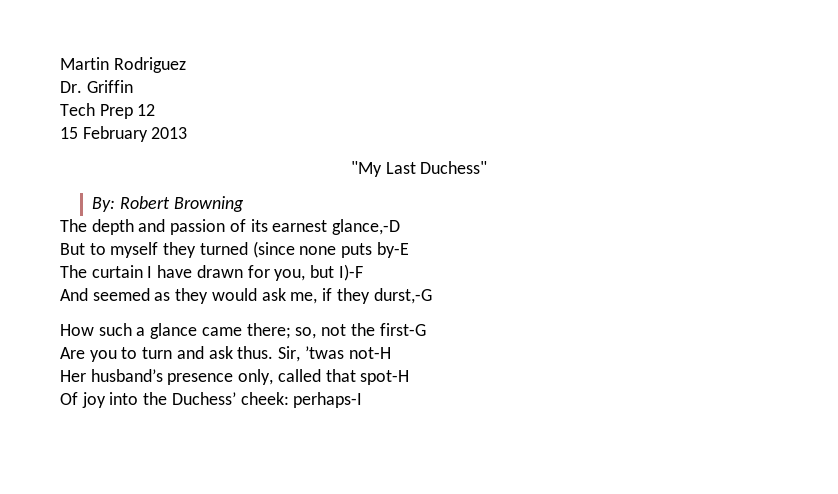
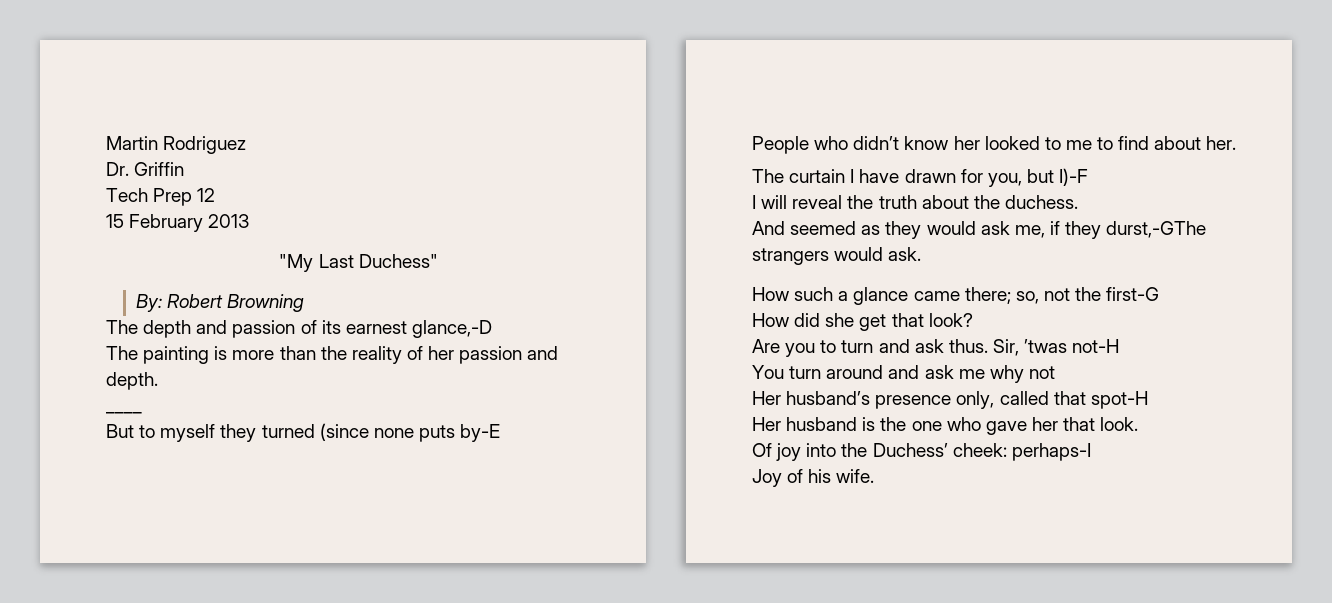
+ The painting is more than the reality of her passion and depth.
+ ____
+ People who didn’t know her looked to me to find about her.
+ I will reveal the truth about the duchess.
- And seemed as they would ask me, if they durst,-G
+ And seemed as they would ask me, if they durst,-GThe strangers would ask.
+ How did she get that look?
+ You turn around and ask me why not
+ Her husband is the one who gave her that look.
+ Joy of his wife.

